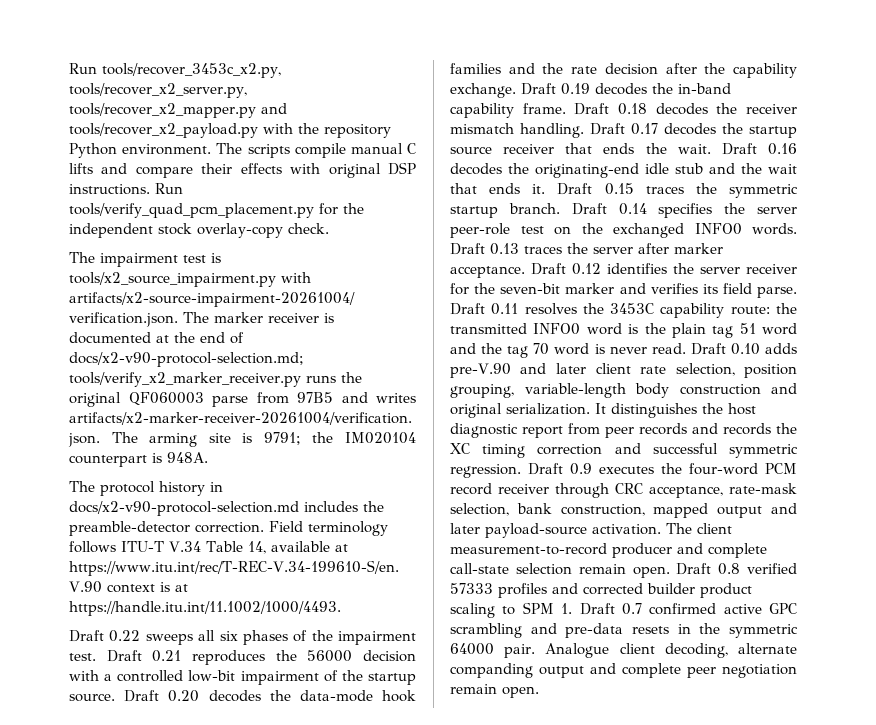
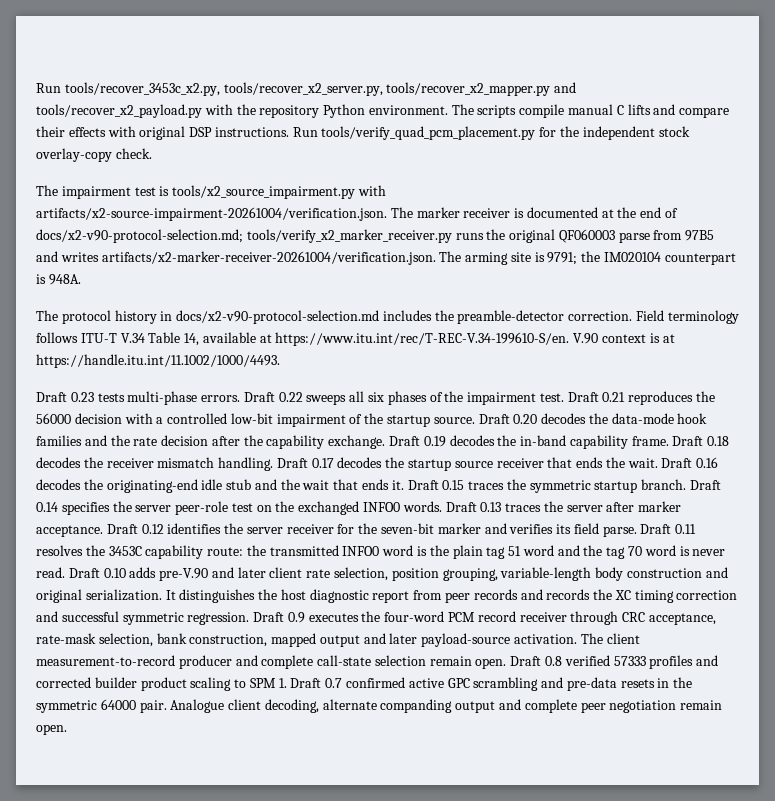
- Draft 0.22 sweeps all six phases of the impairment test.
+ Draft 0.23 tests multi-phase errors. Draft 0.22 sweeps all six phases of the impairment test.

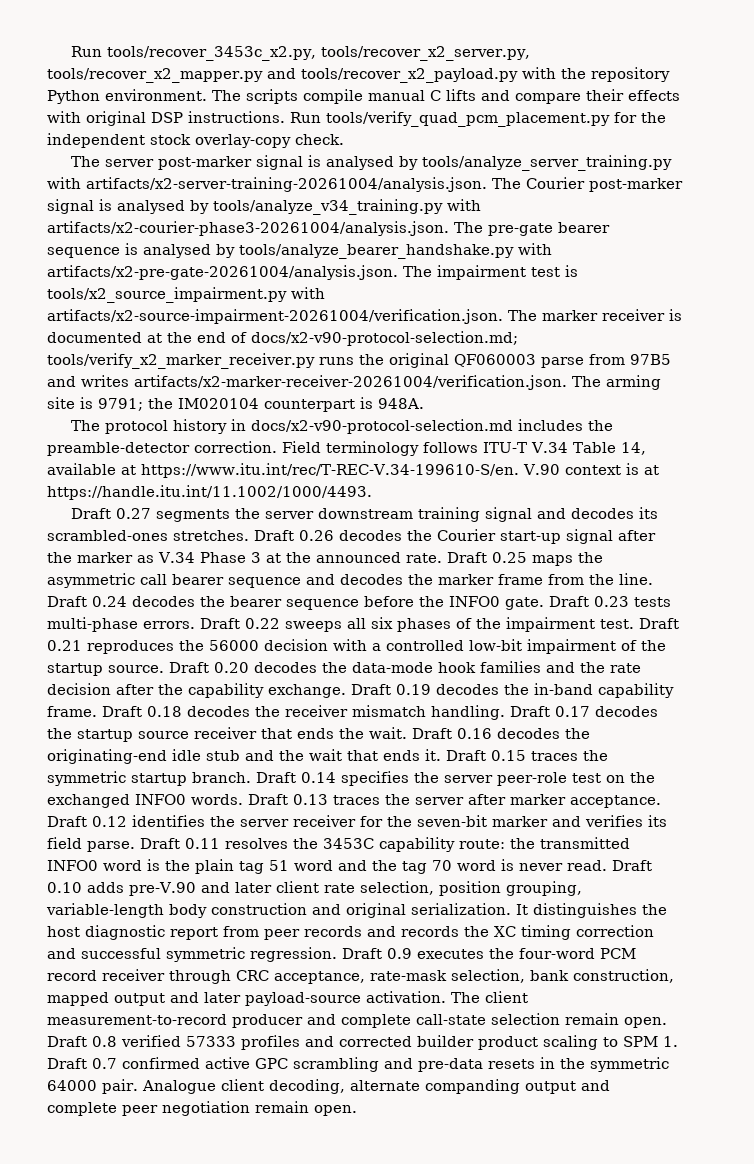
- The impairment test is tools/x2_source_impairment.py with artifacts/x2-source-impairment-20261004/verification.json. The marker receiver is documented at the end of docs/x2-v90-protocol-selection.md; tools/verify_x2_marker_receiver.py runs the original QF060003 parse from 97B5 and writes artifacts/x2-marker-receiver-20261004/verification.json. The arming site is 9791; the IM020104 counterpart is 948A.
+ The server post-marker signal is analysed by tools/analyze_server_training.py with artifacts/x2-server-training-20261004/analysis.json. The Courier post-marker signal is analysed by tools/analyze_v34_training.py with artifacts/x2-courier-phase3-20261004/analysis.json. The pre-gate bearer sequence is analysed by tools/analyze_bearer_handshake.py with artifacts/x2-pre-gate-20261004/analysis.json. The impairment test is tools/x2_source_impairment.py with artifacts/x2-source-impairment-20261004/verification.json. The marker receiver is documented at the end of docs/x2-v90-protocol-selection.md; tools/verify_x2_marker_receiver.py runs the original QF060003 parse from 97B5 and writes artifacts/x2-marker-receiver-20261004/verification.json. The arming site is 9791; the IM020104 counterpart is 948A.
- Draft 0.23 tests multi-phase errors.
+ Draft 0.27 segments the server downstream training signal and decodes its scrambled-ones stretches. Draft 0.26 decodes the Courier start-up signal after the marker as V.34 Phase 3 at the announced rate. Draft 0.25 maps the asymmetric call bearer sequence and decodes the marker frame from the line. Draft 0.24 decodes the bearer sequence before the INFO0 gate. Draft 0.23 tests multi-phase errors.

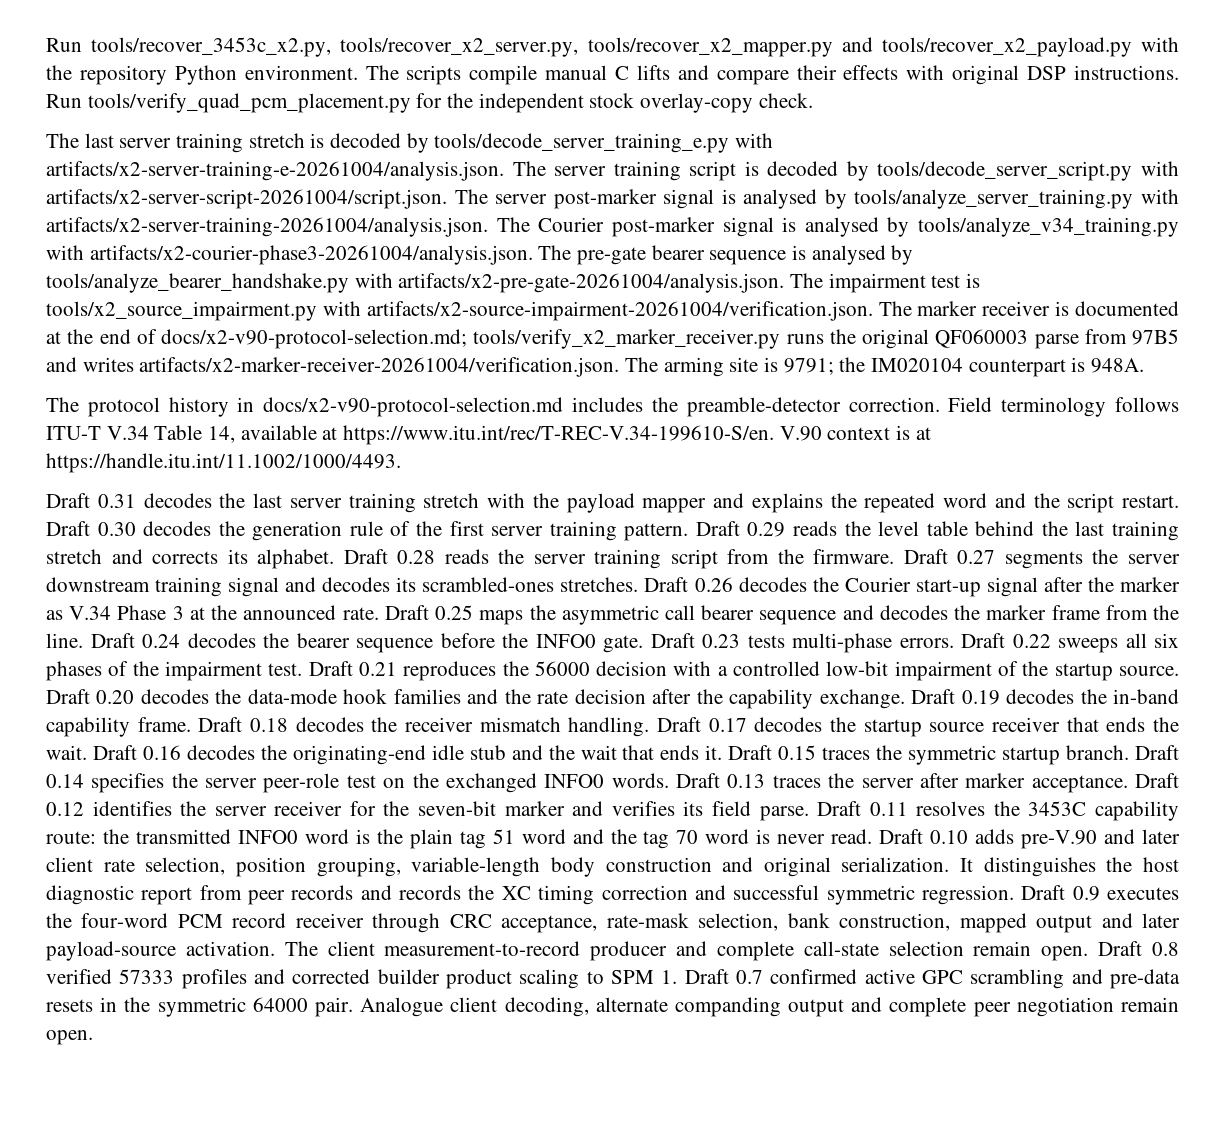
- The server post-marker signal is analysed by tools/analyze_server_training.py with artifacts/x2-server-training-20261004/analysis.json. The Courier post-marker signal is analysed by tools/analyze_v34_training.py with artifacts/x2-courier-phase3-20261004/analysis.json. The pre-gate bearer sequence is analysed by tools/analyze_bearer_handshake.py with artifacts/x2-pre-gate-20261004/analysis.json. The impairment test is tools/x2_source_impairment.py with artifacts/x2-source-impairment-20261004/verification.json. The marker receiver is documented at the end of docs/x2-v90-protocol-selection.md;
+ The last server training stretch is decoded by tools/decode_server_training_e.py with artifacts/x2-server-training-e-20261004/analysis.json. The server training script is decoded by tools/decode_server_script.py with artifacts/x2-server-script-20261004/script.json. The server post-marker signal is analysed by tools/analyze_server_training.py with artifacts/x2-server-training-20261004/analysis.json. The Courier post-marker signal is analysed by tools/analyze_v34_training.py with artifacts/x2-courier-phase3-20261004/analysis.json. The pre-gate bearer sequence is analysed by tools/analyze_bearer_handshake.py with artifacts/x2-pre-gate-20261004/analysis.json. The impairment test is tools/x2_source_impairment.py with artifacts/x2-source-impairment-20261004/verification.json. The marker receiver is documented at the end of docs/x2-v90-protocol-selection.md;
- Draft 0.27 segments the server downstream training signal and decodes its scrambled-ones stretches.
+ Draft 0.31 decodes the last server training stretch with the payload mapper and explains the repeated word and the script restart. Draft 0.30 decodes the generation rule of the first server training pattern. Draft 0.29 reads the level table behind the last training stretch and corrects its alphabet. Draft 0.28 reads the server training script from the firmware. Draft 0.27 segments the server downstream training signal and decodes its scrambled-ones stretches.

